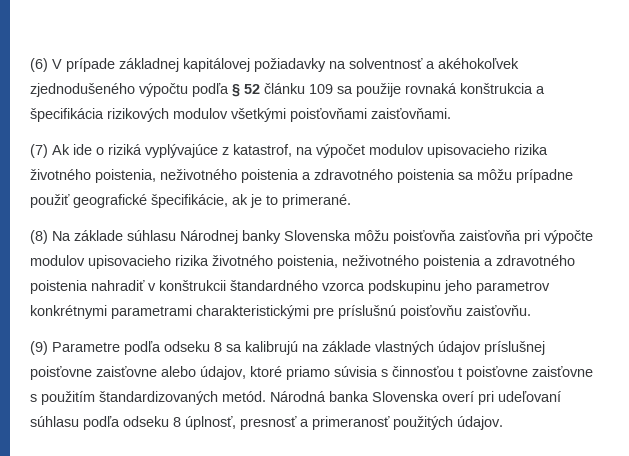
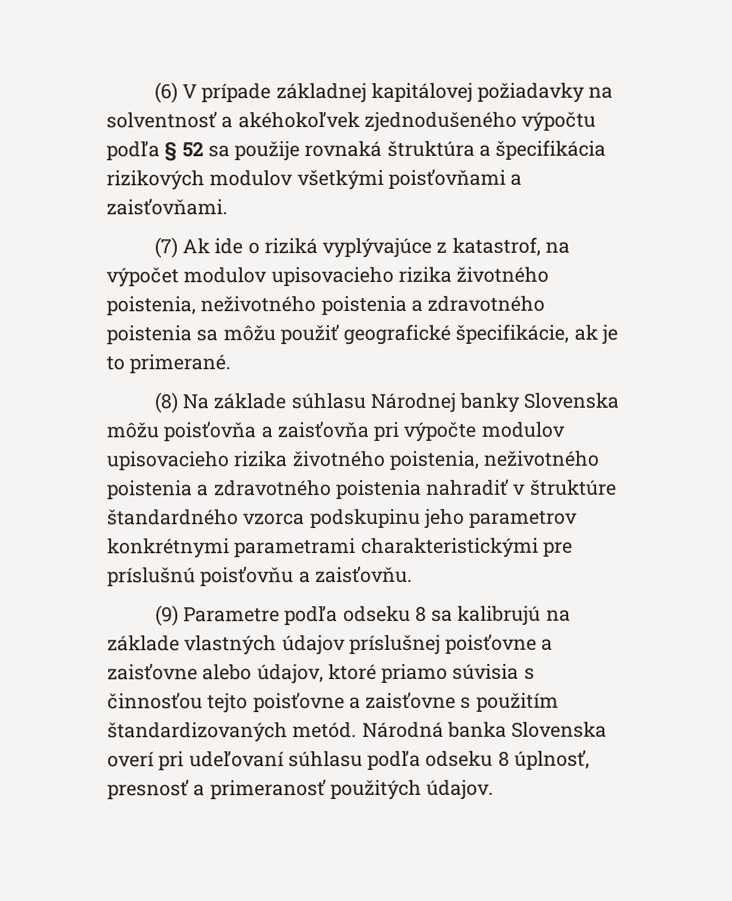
- (6) V prípade základnej kapitálovej požiadavky na solventnosť a akéhokoľvek zjednodušeného výpočtu podľa § 52 článku 109 sa použije rovnaká konštrukcia a špecifikácia rizikových modulov všetkými poisťovňami zaisťovňami.
+ (6) V prípade základnej kapitálovej požiadavky na solventnosť a akéhokoľvek zjednodušeného výpočtu podľa § 52 sa použije rovnaká štruktúra a špecifikácia rizikových modulov všetkými poisťovňami a zaisťovňami.
- (7) Ak ide o riziká vyplývajúce z katastrof, na výpočet modulov upisovacieho rizika životného poistenia, neživotného poistenia a zdravotného poistenia sa môžu prípadne použiť geografické špecifikácie, ak je to primerané.
+ (7) Ak ide o riziká vyplývajúce z katastrof, na výpočet modulov upisovacieho rizika životného poistenia, neživotného poistenia a zdravotného poistenia sa môžu použiť geografické špecifikácie, ak je to primerané.
- (8) Na základe súhlasu Národnej banky Slovenska môžu poisťovňa zaisťovňa pri výpočte modulov upisovacieho rizika životného poistenia, neživotného poistenia a zdravotného poistenia nahradiť v konštrukcii štandardného vzorca podskupinu jeho parametrov konkrétnymi parametrami charakteristickými pre príslušnú poisťovňu zaisťovňu.
+ (8) Na základe súhlasu Národnej banky Slovenska môžu poisťovňa a zaisťovňa pri výpočte modulov upisovacieho rizika životného poistenia, neživotného poistenia a zdravotného poistenia nahradiť v štruktúre štandardného vzorca podskupinu jeho parametrov konkrétnymi parametrami charakteristickými pre príslušnú poisťovňu a zaisťovňu.
- (9) Parametre podľa odseku 8 sa kalibrujú na základe vlastných údajov príslušnej poisťovne zaisťovne alebo údajov, ktoré priamo súvisia s činnosťou t poisťovne zaisťovne s použitím štandardizovaných metód.
+ (9) Parametre podľa odseku 8 sa kalibrujú na základe vlastných údajov príslušnej poisťovne a zaisťovne alebo údajov, ktoré priamo súvisia s činnosťou tejto poisťovne a zaisťovne s použitím štandardizovaných metód.

